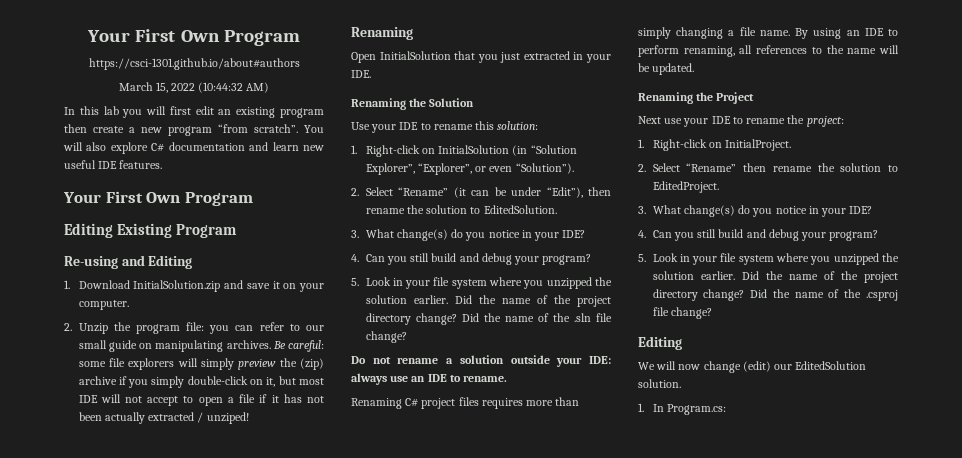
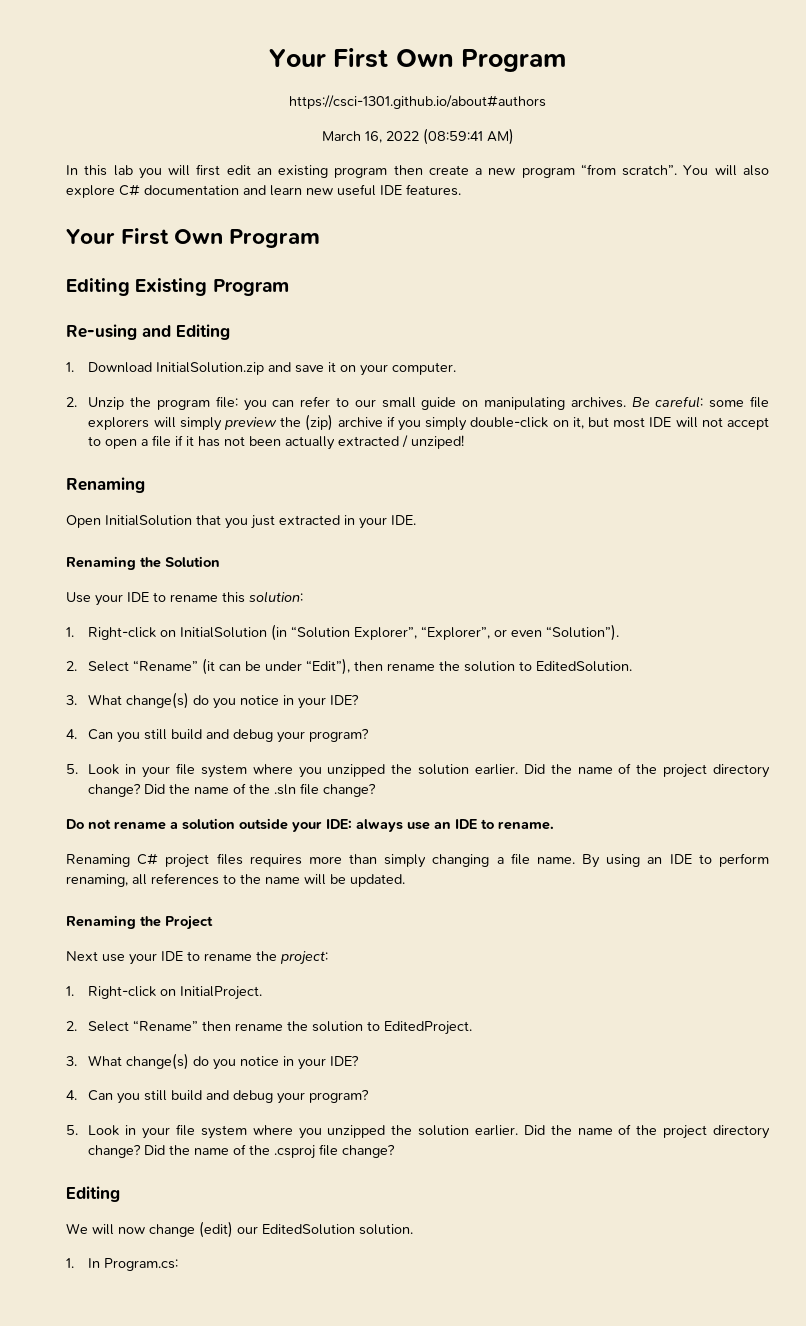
- March 15, 2022 (10:44:32 AM)
+ March 16, 2022 (08:59:41 AM)

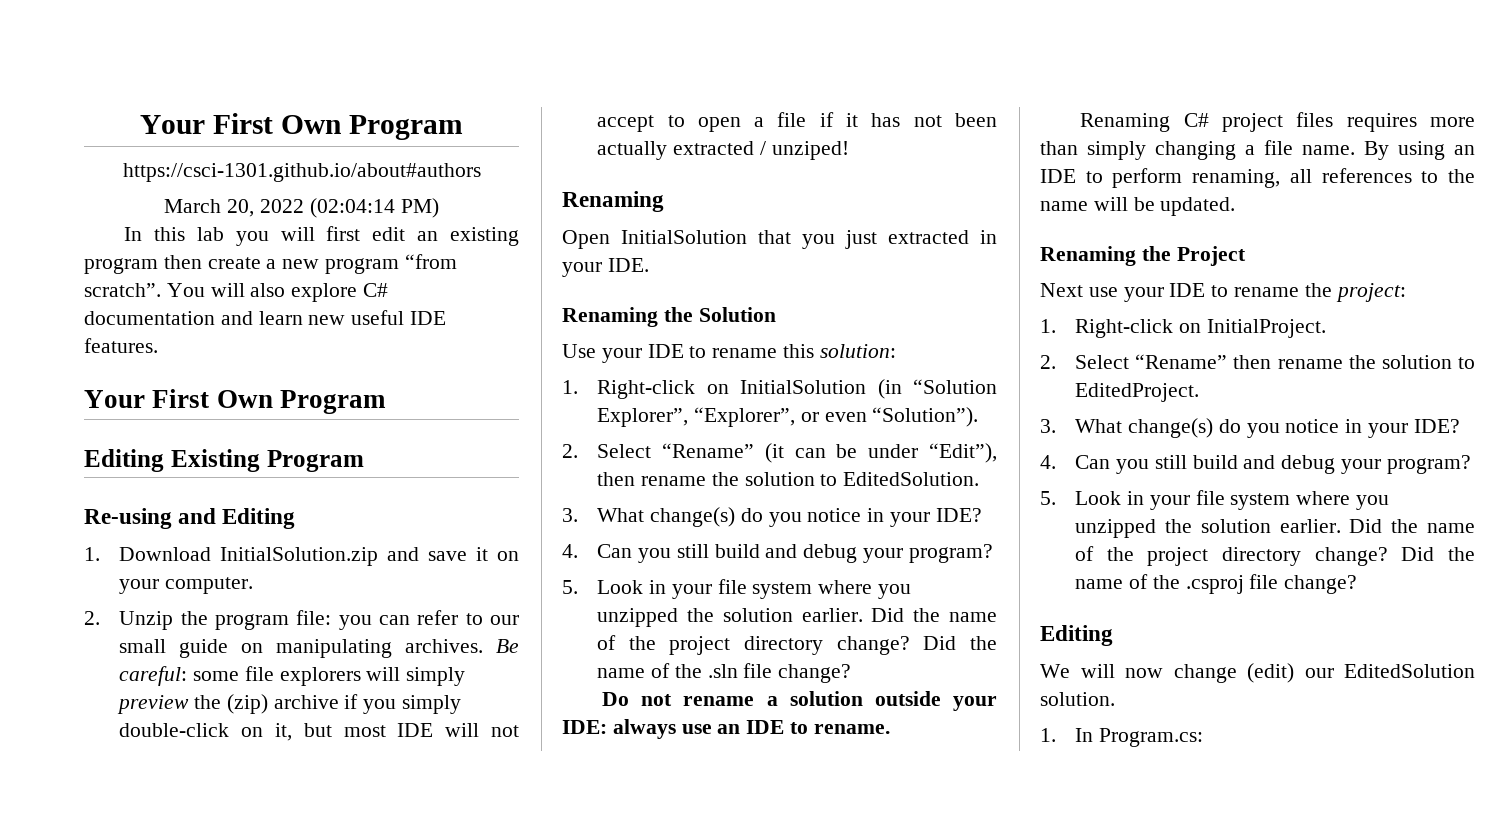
- March 16, 2022 (08:59:41 AM)
+ March 20, 2022 (02:04:14 PM)

